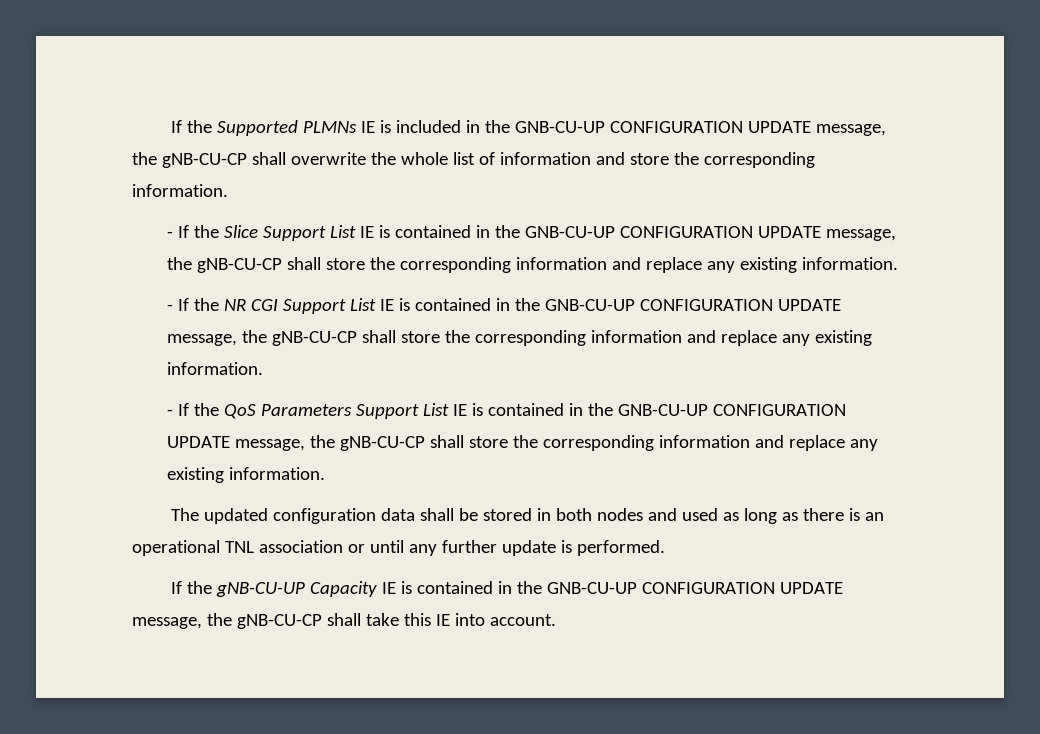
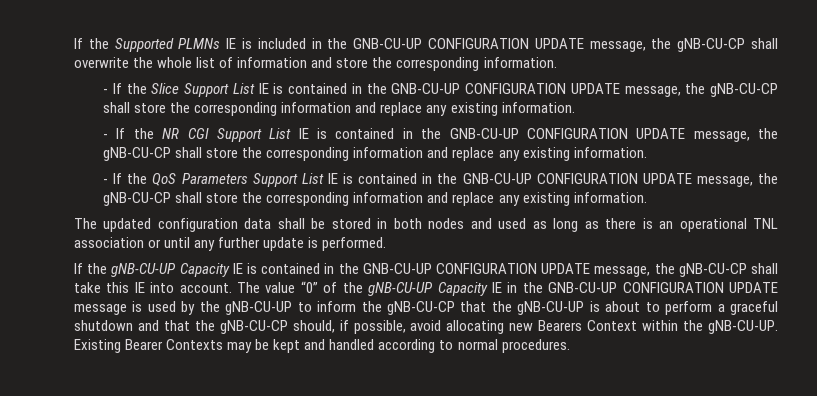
+ The value “0” of the gNB-CU-UP Capacity IE in the GNB-CU-UP CONFIGURATION UPDATE message is used by the gNB-CU-UP to inform the gNB-CU-CP that the gNB-CU-UP is about to perform a graceful shutdown and that the gNB-CU-CP should, if possible, avoid allocating new Bearers Context within the gNB-CU-UP. Existing Bearer Contexts may be kept and handled according to normal procedures.

